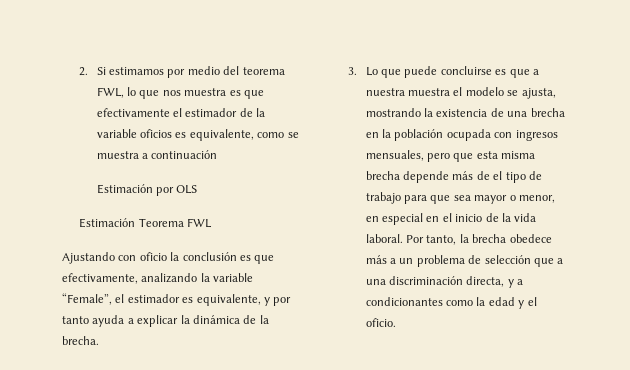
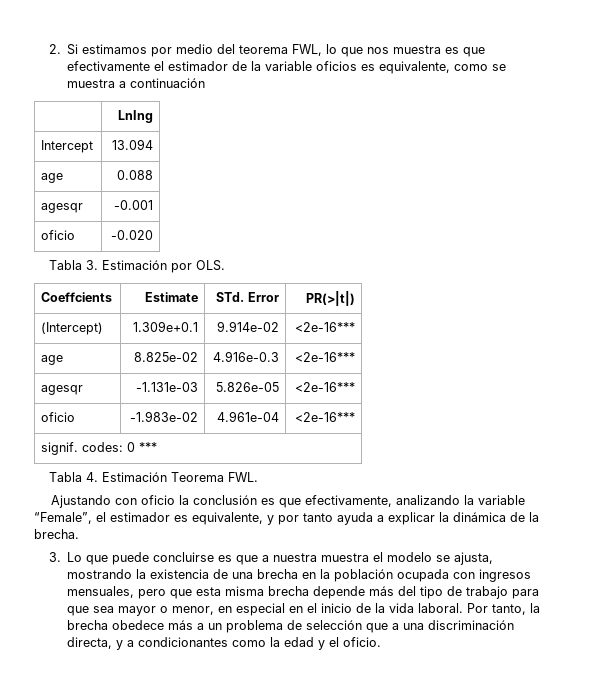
- Estimación por OLS
- Estimación Teorema FWL
+ | LnIng
+ Intercept | 13.094
+ age | 0.088
+ agesqr | -0.001
+ oficio | -0.020
+ Tabla 3. Estimación por OLS.
+ Coeffcients | Estimate | STd. Error | PR(>|t|)
+ (Intercept) | 1.309e+0.1 | 9.914e-02 | <2e-16***
+ age | 8.825e-02 | 4.916e-0.3 | <2e-16***
+ agesqr | -1.131e-03 | 5.826e-05 | <2e-16***
+ oficio | -1.983e-02 | 4.961e-04 | <2e-16***
+ signif. codes: 0 ***
+ Tabla 4. Estimación Teorema FWL.
- 3. Lo que puede concluirse es que a nuestra muestra el modelo se ajusta, mostrando la existencia de una brecha en la población ocupada con ingresos mensuales, pero que esta misma brecha depende más de el tipo de trabajo para que sea mayor o menor, en especial en el inicio de la vida laboral.
+ 3. Lo que puede concluirse es que a nuestra muestra el modelo se ajusta, mostrando la existencia de una brecha en la población ocupada con ingresos mensuales, pero que esta misma brecha depende más del tipo de trabajo para que sea mayor o menor, en especial en el inicio de la vida laboral.

